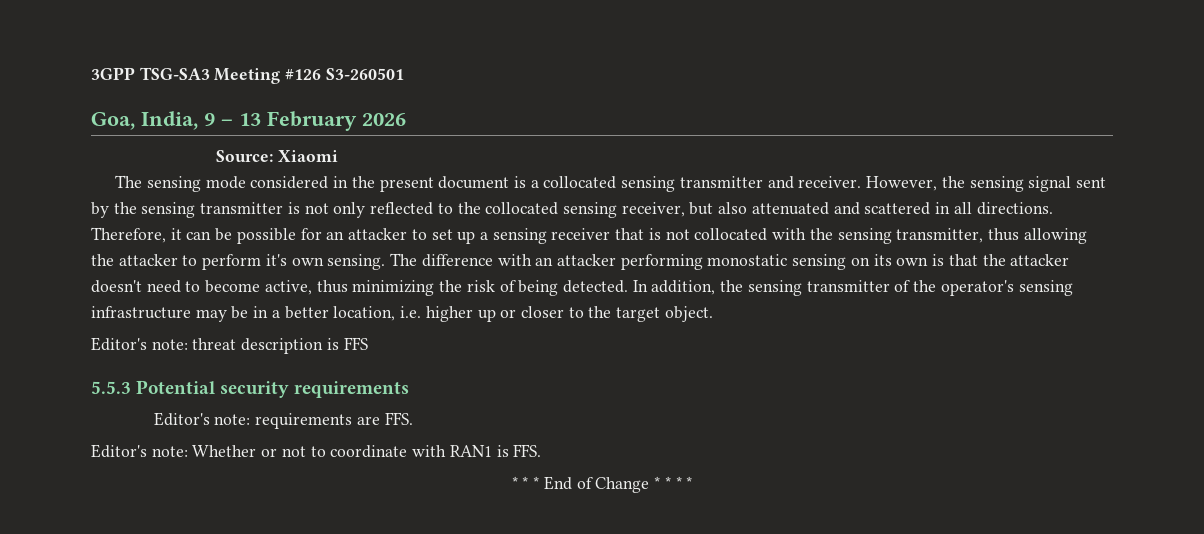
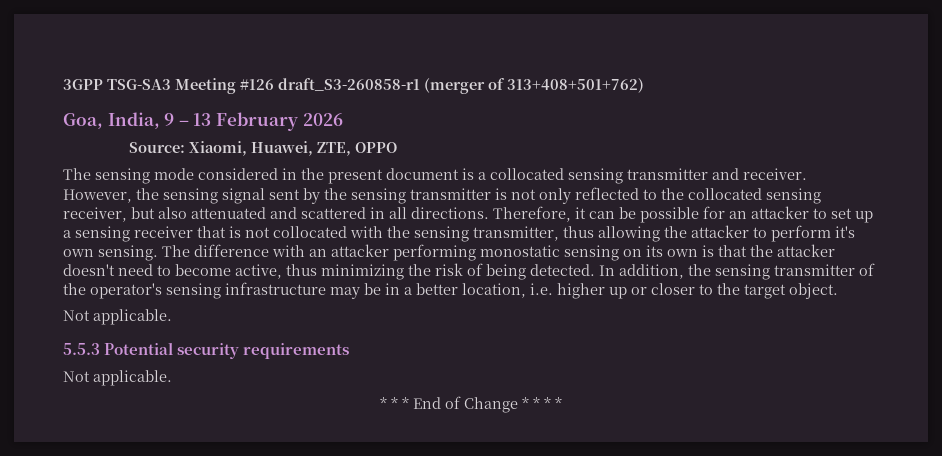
- 3GPP TSG-SA3 Meeting #126 S3-260501
+ 3GPP TSG-SA3 Meeting #126 draft_S3-260858-r1 (merger of 313+408+501+762)
- Source: Xiaomi
+ Source: Xiaomi, Huawei, ZTE, OPPO
  In addition, the sensing transmitter of the operator's sensing infrastructure may be in a better location, i.e. higher up or closer to the target object.
- Editor's note: threat description is FFS
+ Not applicable.
  5.5.3 Potential security requirements
- Editor's note: requirements are FFS.
- Editor's note: Whether or not to coordinate with RAN1 is FFS.
+ Not applicable.

